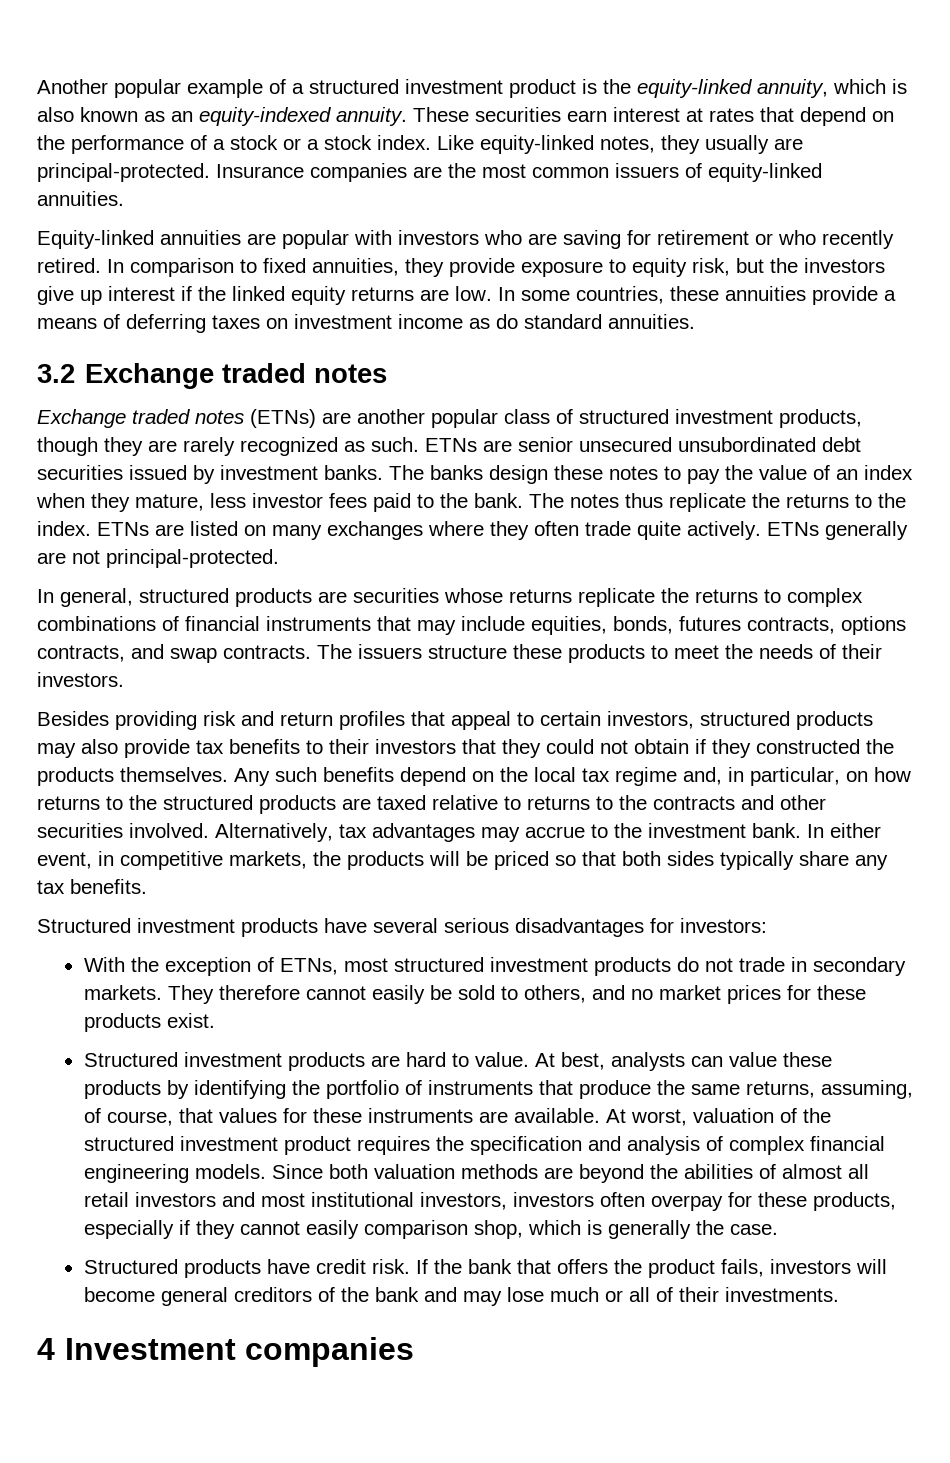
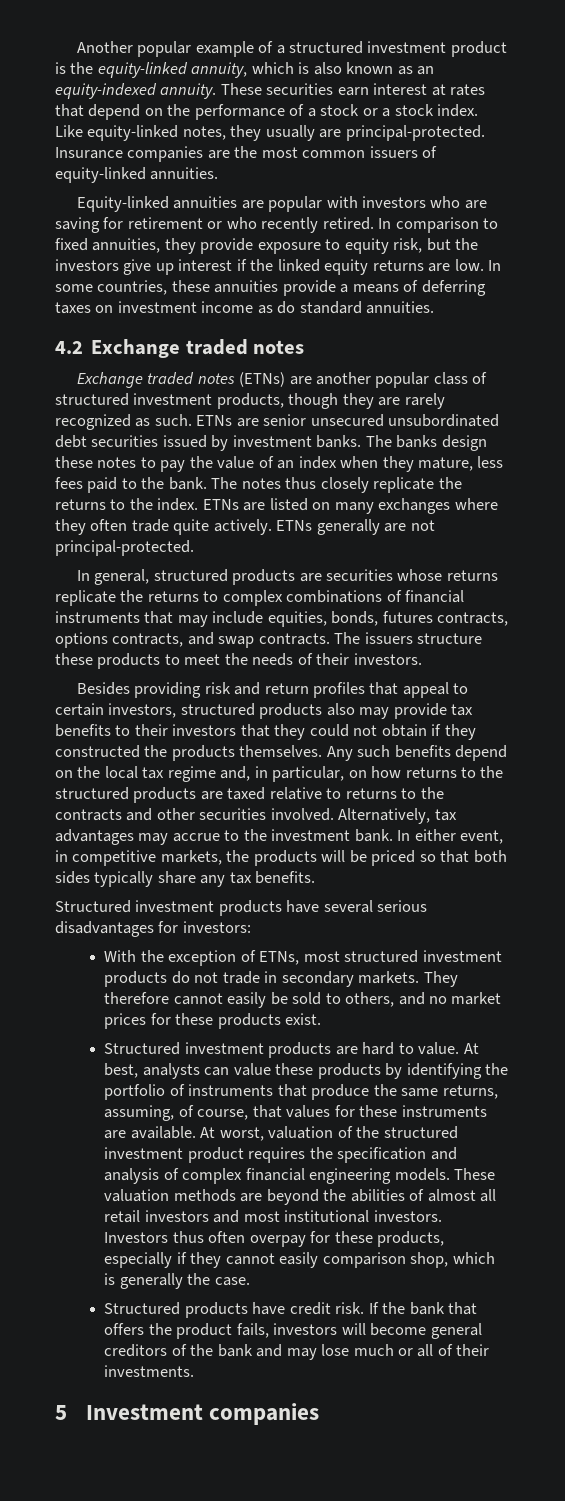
- 3.2 Exchange traded notes
+ 4.2 Exchange traded notes
- The banks design these notes to pay the value of an index when they mature, less investor fees paid to the bank.
+ The banks design these notes to pay the value of an index when they mature, less fees paid to the bank.
- The notes thus replicate the returns to the index.
+ The notes thus closely replicate the returns to the index.
- Besides providing risk and return profiles that appeal to certain investors, structured products may also provide tax benefits to their investors that they could not obtain if they constructed the products themselves.
+ Besides providing risk and return profiles that appeal to certain investors, structured products also may provide tax benefits to their investors that they could not obtain if they constructed the products themselves.
- Since both valuation methods are beyond the abilities of almost all retail investors and most institutional investors, investors often overpay for these products, especially if they cannot easily comparison shop, which is generally the case.
+ These valuation methods are beyond the abilities of almost all retail investors and most institutional investors. Investors thus often overpay for these products, especially if they cannot easily comparison shop, which is generally the case.
- 4 Investment companies
+ 5 Investment companies

